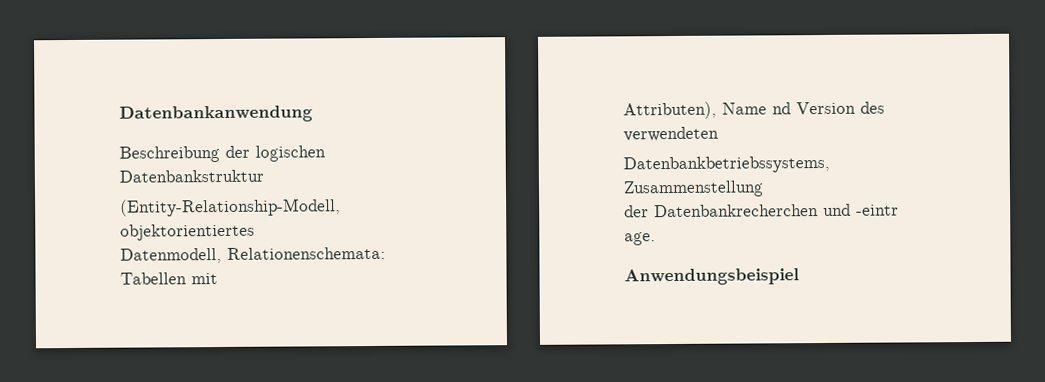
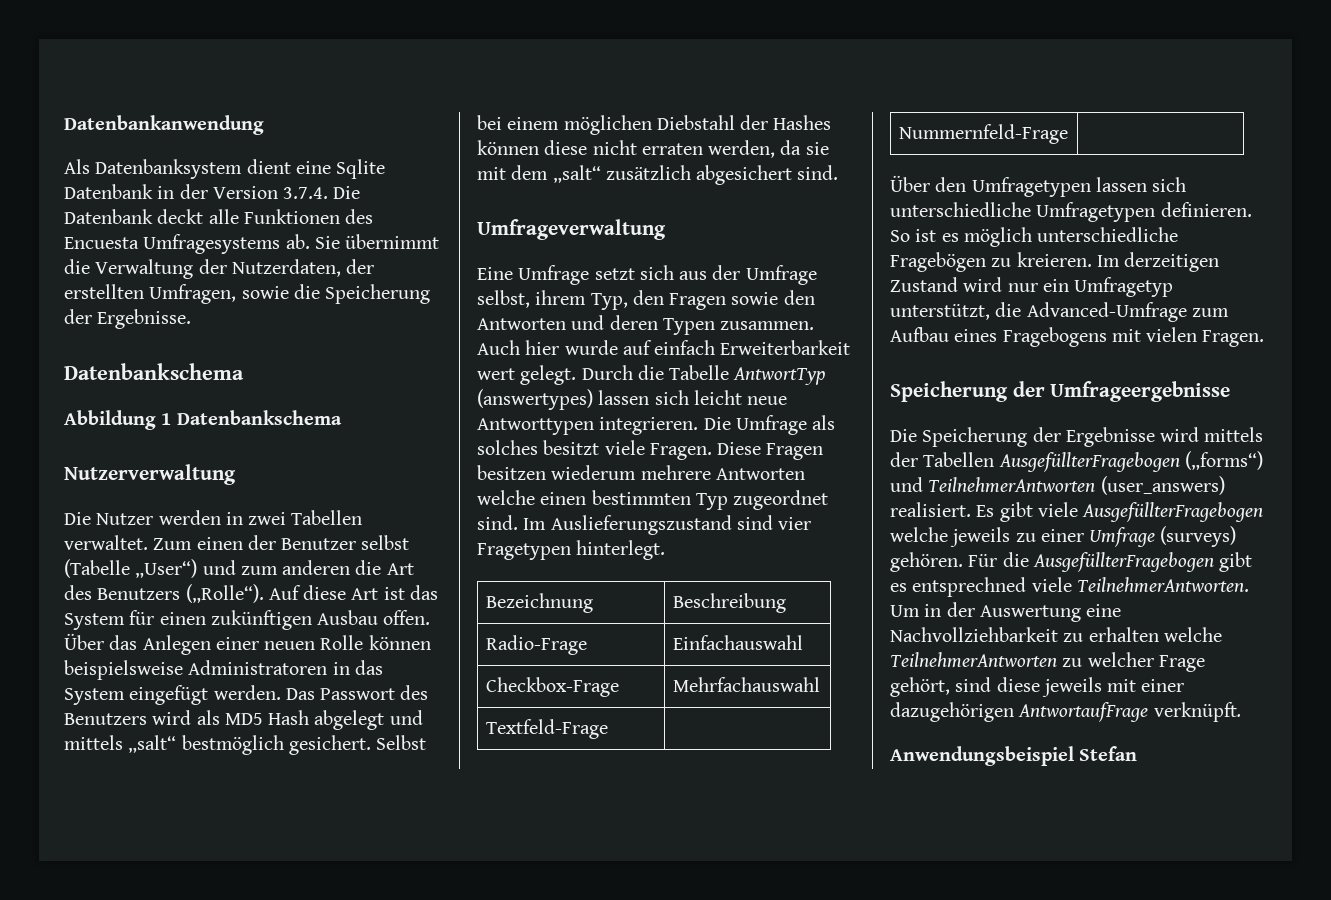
- Beschreibung der logischen Datenbankstruktur
- (Entity-Relationship-Modell, objektorientiertes
- Datenmodell, Relationenschemata: Tabellen mit
- Attributen), Name nd Version des verwendeten
- Datenbankbetriebssystems, Zusammenstellung
- der Datenbankrecherchen und -eintr age.
+ Als Datenbanksystem dient eine Sqlite Datenbank in der Version 3.7.4. Die Datenbank deckt alle Funktionen des Encuesta Umfragesystems ab. Sie übernimmt die Verwaltung der Nutzerdaten, der erstellten Umfragen, sowie die Speicherung der Ergebnisse.
+ Datenbankschema
+ Abbildung 1 Datenbankschema
+ Nutzerverwaltung
+ Die Nutzer werden in zwei Tabellen verwaltet. Zum einen der Benutzer selbst (Tabelle „User“) und zum anderen die Art des Benutzers („Rolle“). Auf diese Art ist das System für einen zukünftigen Ausbau offen. Über das Anlegen einer neuen Rolle können beispielsweise Administratoren in das System eingefügt werden. Das Passwort des Benutzers wird als MD5 Hash abgelegt und mittels „salt“ bestmöglich gesichert. Selbst bei einem möglichen Diebstahl der Hashes können diese nicht erraten werden, da sie mit dem „salt“ zusätzlich abgesichert sind.
+ Umfrageverwaltung
+ Eine Umfrage setzt sich aus der Umfrage selbst, ihrem Typ, den Fragen sowie den Antworten und deren Typen zusammen. Auch hier wurde auf einfach Erweiterbarkeit wert gelegt. Durch die Tabelle AntwortTyp (answertypes) lassen sich leicht neue Antworttypen integrieren. Die Umfrage als solches besitzt viele Fragen. Diese Fragen besitzen wiederum mehrere Antworten welche einen bestimmten Typ zugeordnet sind. Im Auslieferungszustand sind vier Fragetypen hinterlegt.
+ Bezeichnung | Beschreibung
+ Radio-Frage | Einfachauswahl
+ Checkbox-Frage | Mehrfachauswahl
+ Textfeld-Frage |
+ Nummernfeld-Frage |
+ Über den Umfragetypen lassen sich unterschiedliche Umfragetypen definieren. So ist es möglich unterschiedliche Fragebögen zu kreieren. Im derzeitigen Zustand wird nur ein Umfragetyp unterstützt, die Advanced-Umfrage zum Aufbau eines Fragebogens mit vielen Fragen.
+ Speicherung der Umfrageergebnisse
+ Die Speicherung der Ergebnisse wird mittels der Tabellen AusgefüllterFragebogen („forms“) und TeilnehmerAntworten (user_answers) realisiert. Es gibt viele AusgefüllterFragebogen welche jeweils zu einer Umfrage (surveys) gehören. Für die AusgefüllterFragebogen gibt es entsprechned viele TeilnehmerAntworten. Um in der Auswertung eine Nachvollziehbarkeit zu erhalten welche TeilnehmerAntworten zu welcher Frage gehört, sind diese jeweils mit einer dazugehörigen AntwortaufFrage verknüpft.
- Anwendungsbeispiel
+ Anwendungsbeispiel Stefan

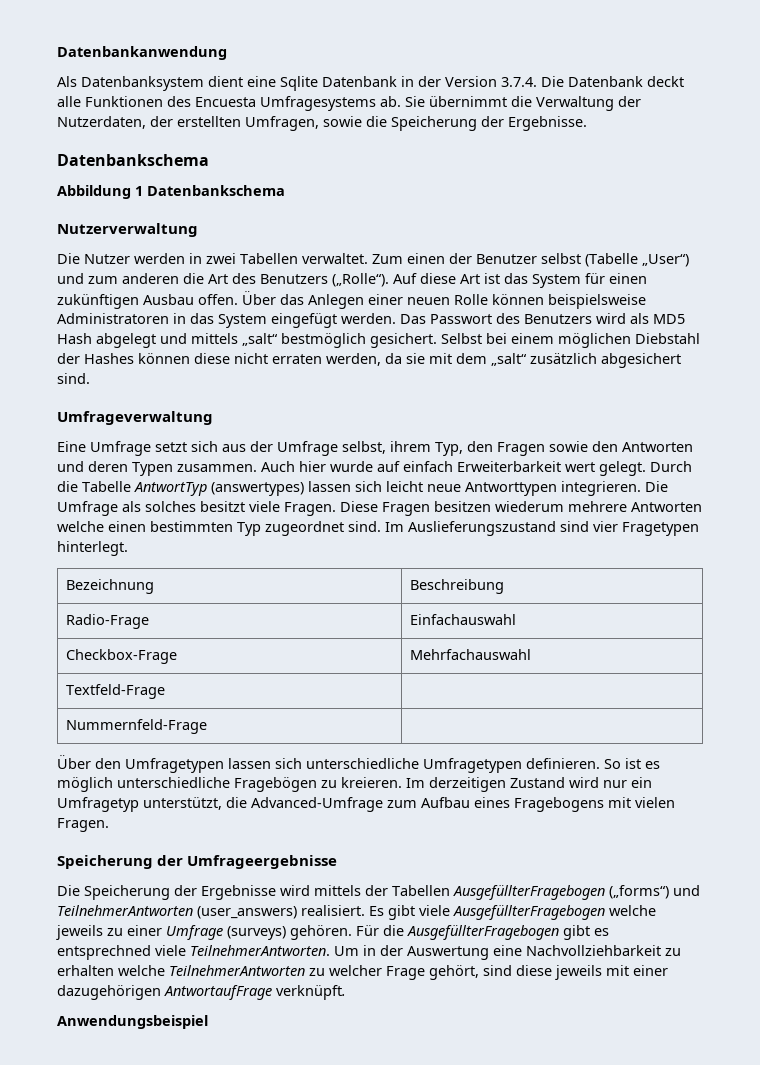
- Anwendungsbeispiel Stefan
+ Anwendungsbeispiel

